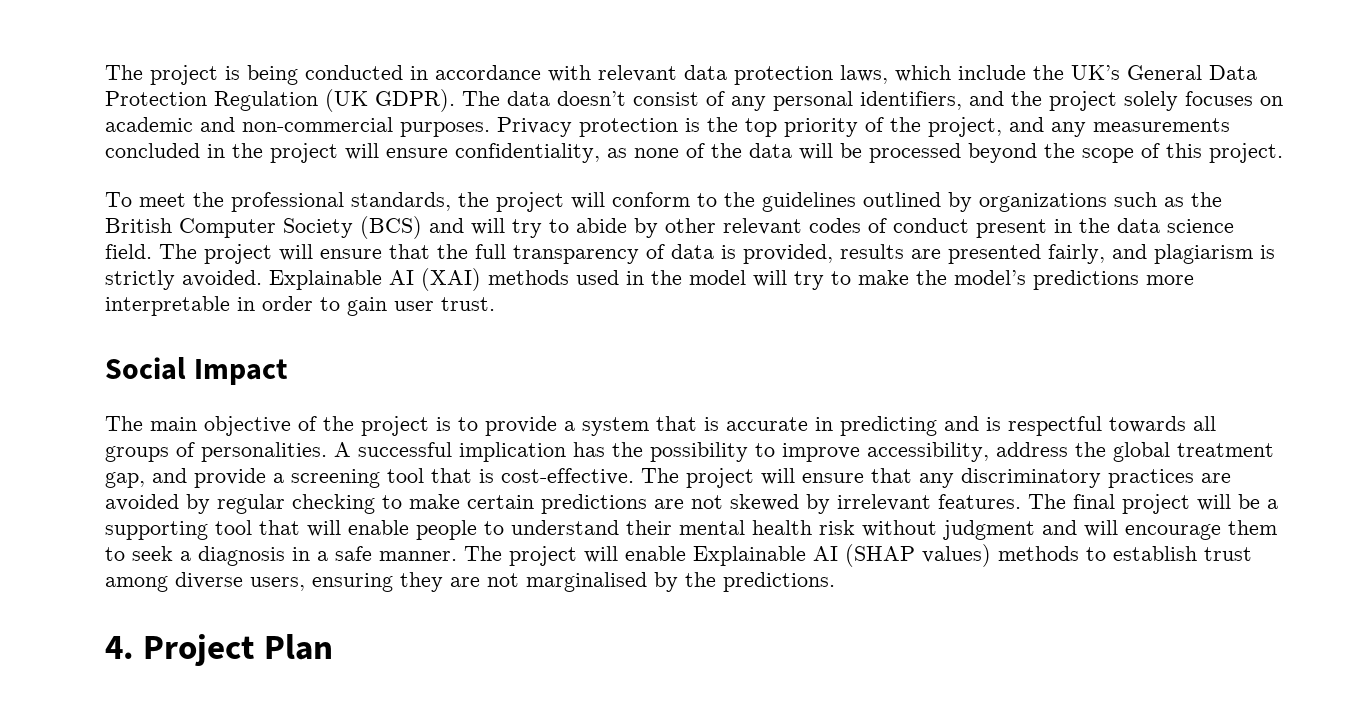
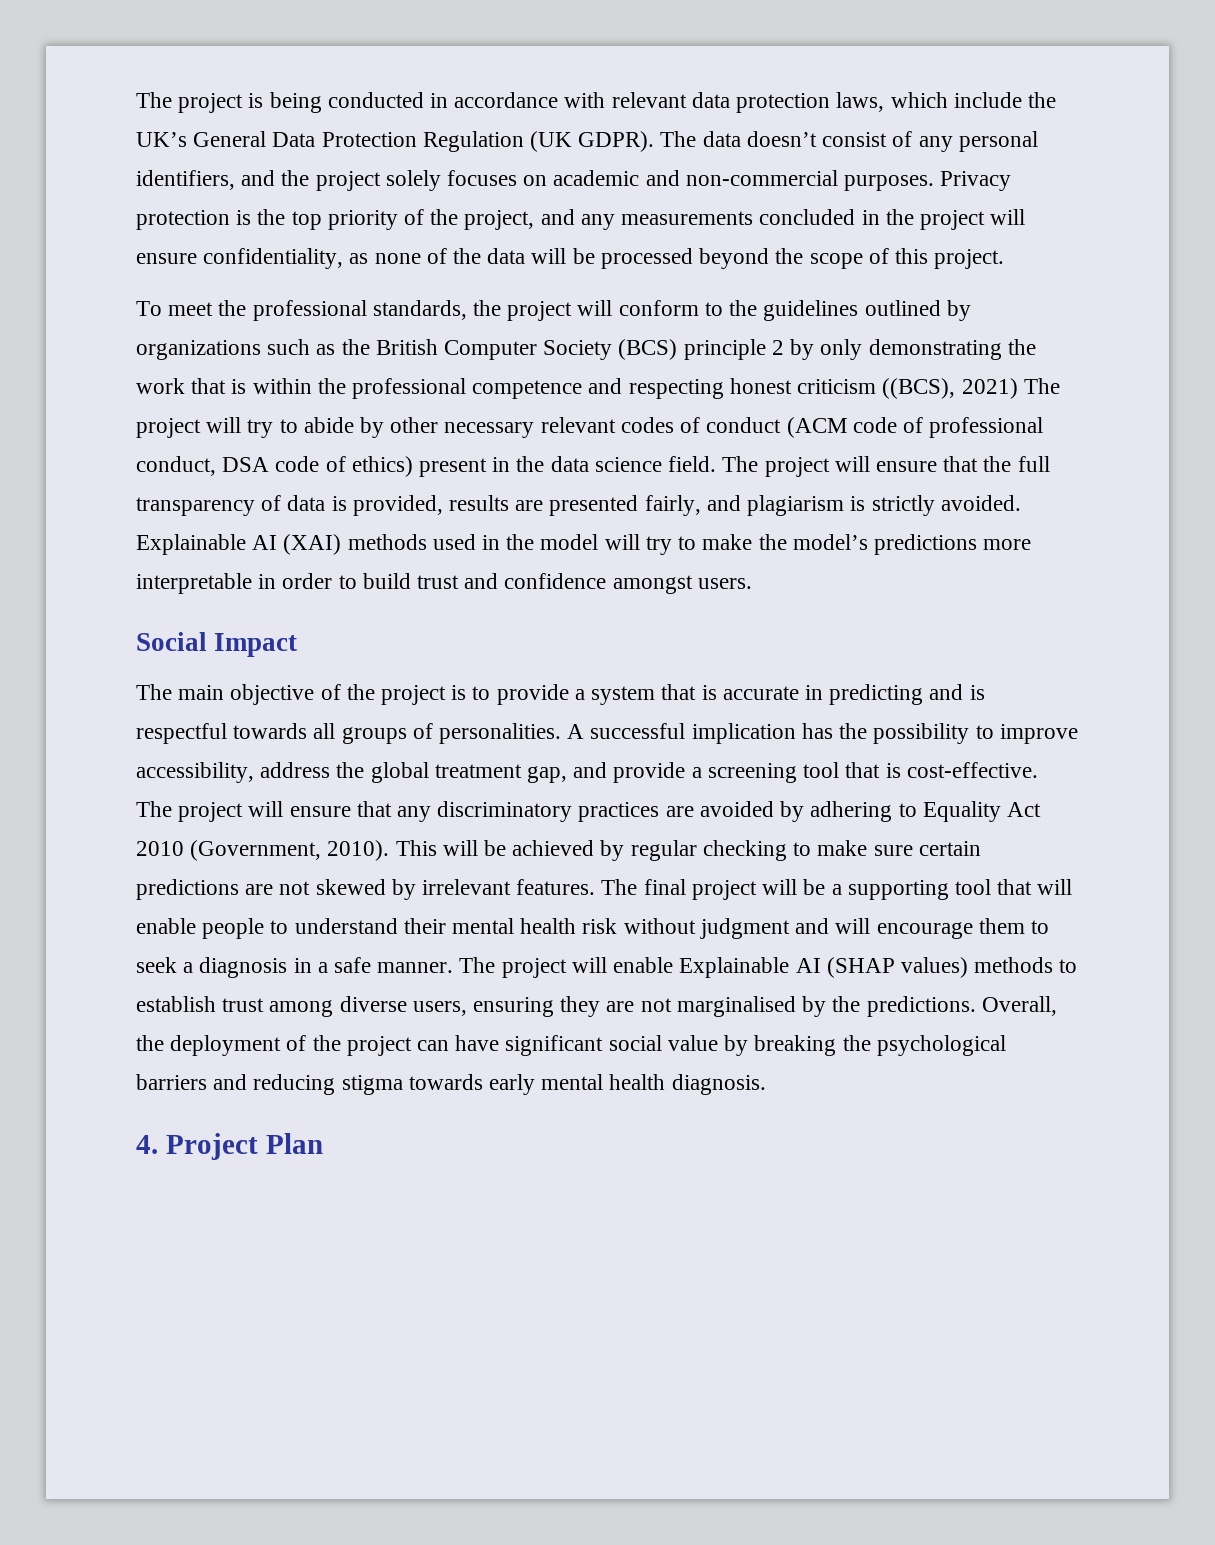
- To meet the professional standards, the project will conform to the guidelines outlined by organizations such as the British Computer Society (BCS) and will try to abide by other relevant codes of conduct present in the data science field.
+ To meet the professional standards, the project will conform to the guidelines outlined by organizations such as the British Computer Society (BCS) principle 2 by only demonstrating the work that is within the professional competence and respecting honest criticism ((BCS), 2021) The project will try to abide by other necessary relevant codes of conduct (ACM code of professional conduct, DSA code of ethics) present in the data science field.
- Explainable AI (XAI) methods used in the model will try to make the model’s predictions more interpretable in order to gain user trust.
+ Explainable AI (XAI) methods used in the model will try to make the model’s predictions more interpretable in order to build trust and confidence amongst users.
- The project will ensure that any discriminatory practices are avoided by regular checking to make certain predictions are not skewed by irrelevant features.
+ The project will ensure that any discriminatory practices are avoided by adhering to Equality Act 2010 (Government, 2010). This will be achieved by regular checking to make sure certain predictions are not skewed by irrelevant features.
+ Overall, the deployment of the project can have significant social value by breaking the psychological barriers and reducing stigma towards early mental health diagnosis.

